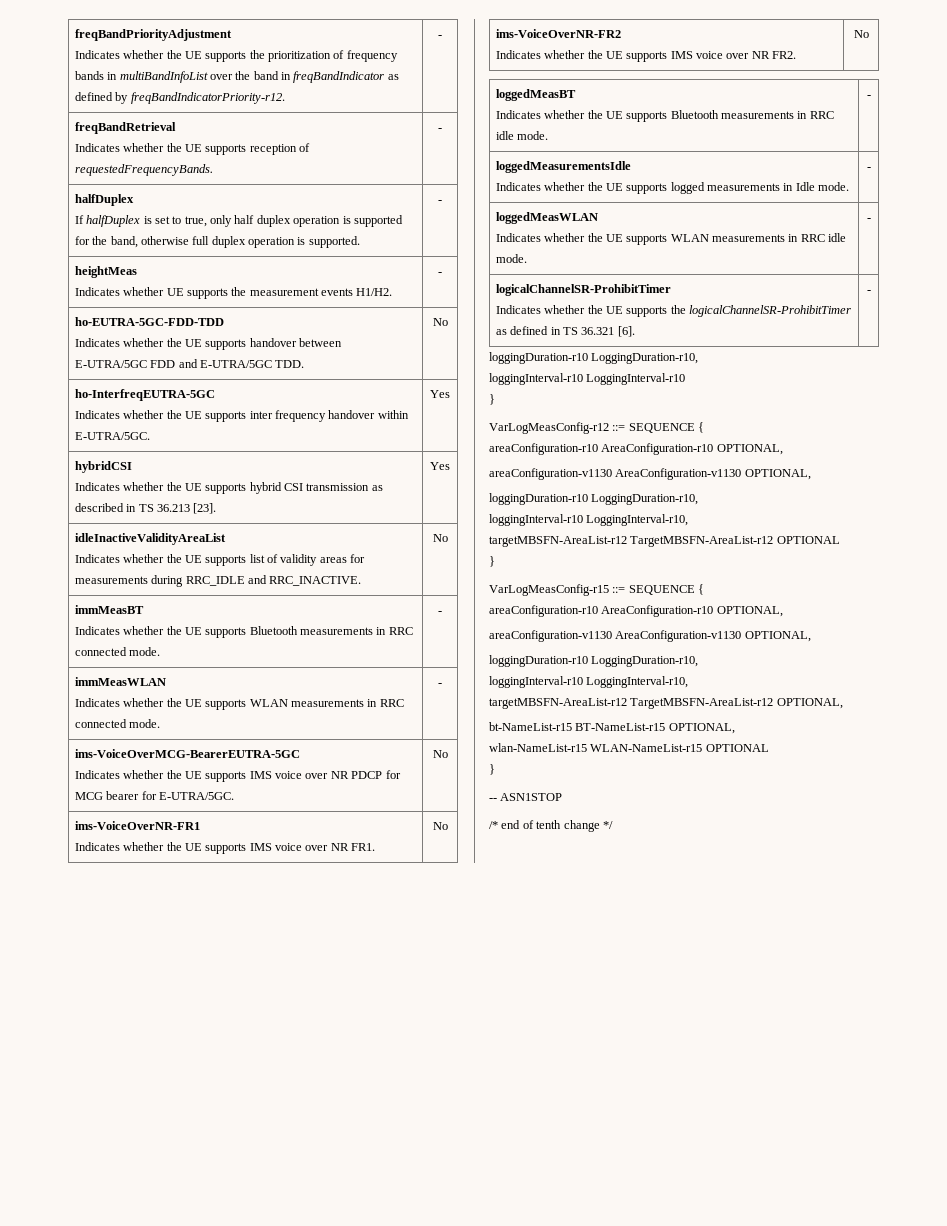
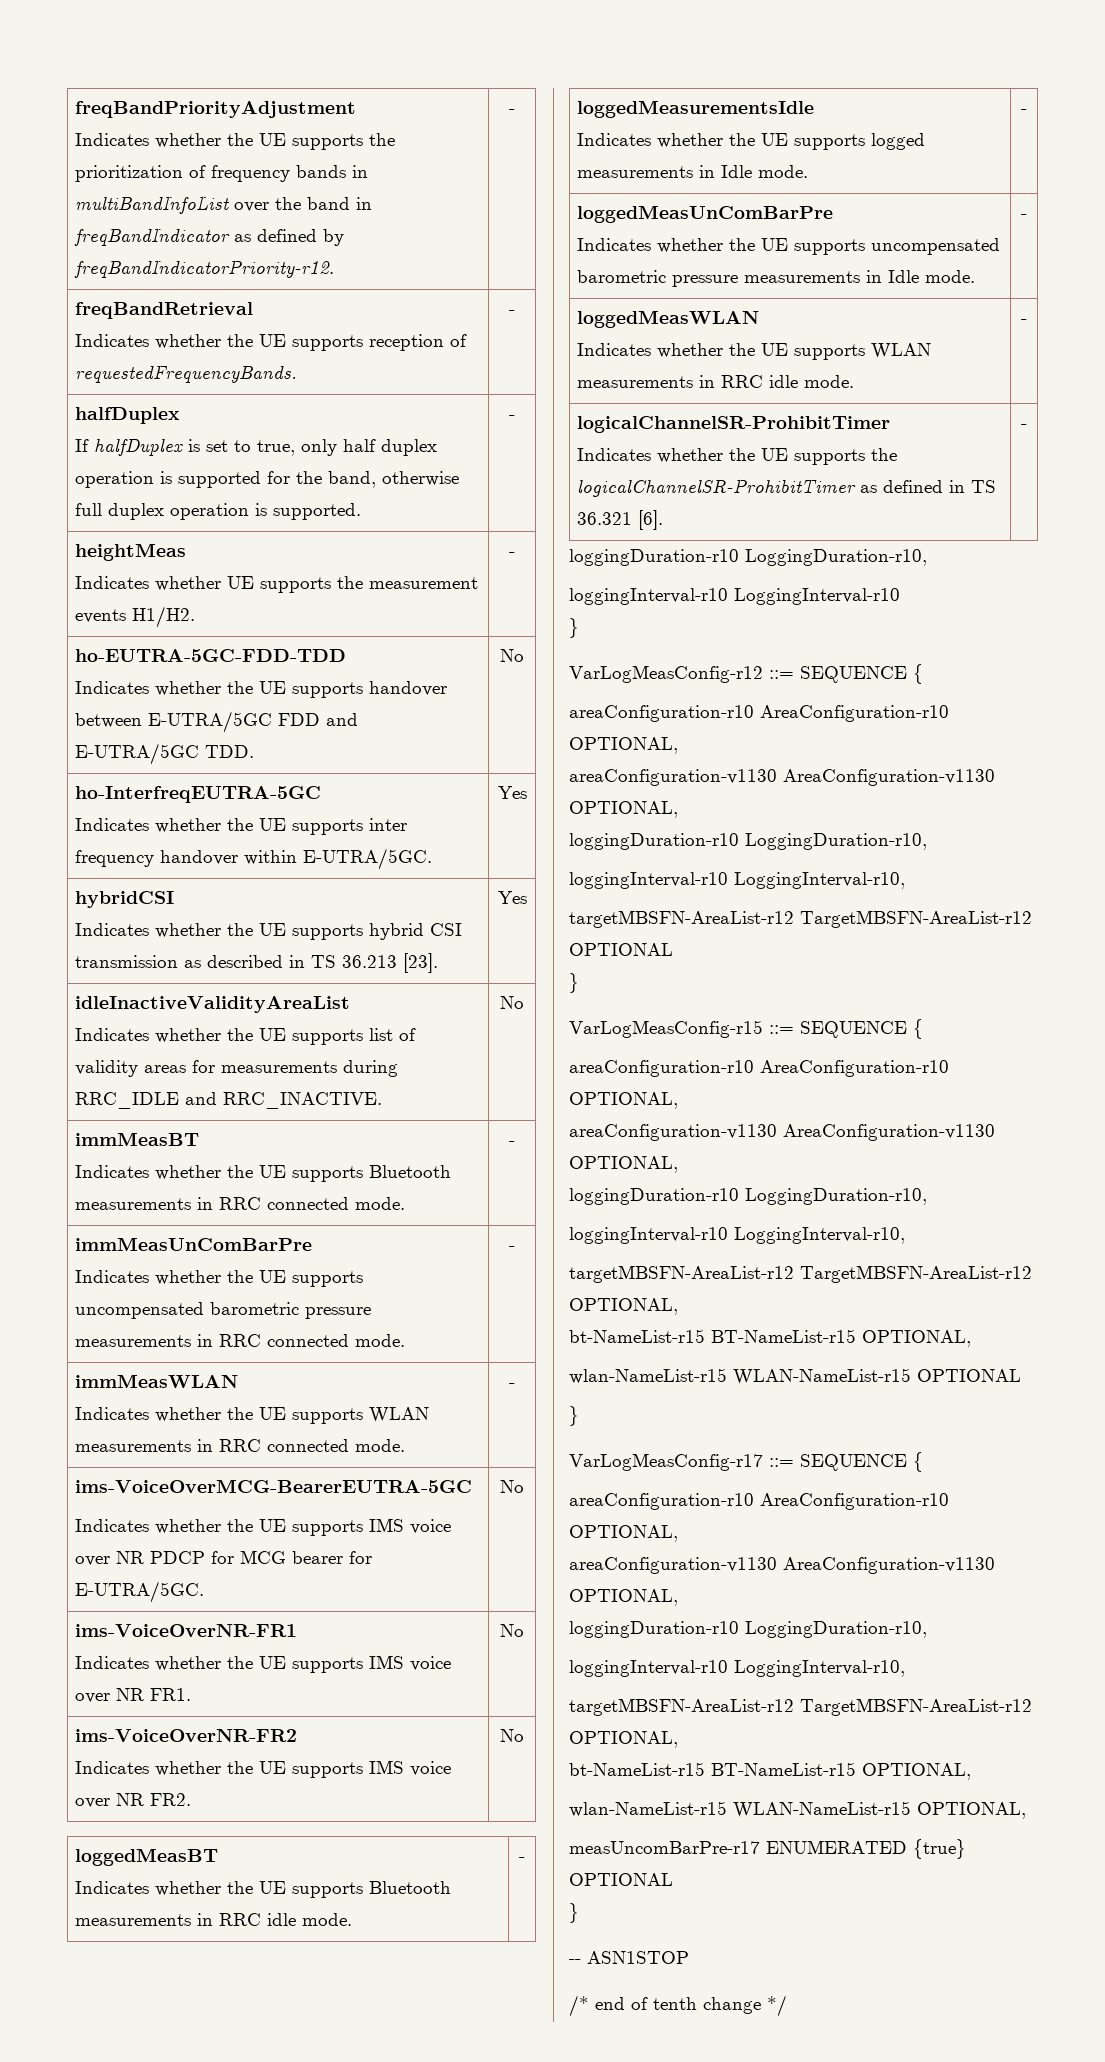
+ immMeasUnComBarPre
+ Indicates whether the UE supports uncompensated barometric pressure measurements in RRC connected mode. | -
+ loggedMeasUnComBarPre
+ Indicates whether the UE supports uncompensated barometric pressure measurements in Idle mode. | -
+ VarLogMeasConfig-r17 ::= SEQUENCE {
+ areaConfiguration-r10 AreaConfiguration-r10 OPTIONAL,
+ areaConfiguration-v1130 AreaConfiguration-v1130 OPTIONAL,
+ loggingDuration-r10 LoggingDuration-r10,
+ loggingInterval-r10 LoggingInterval-r10,
+ targetMBSFN-AreaList-r12 TargetMBSFN-AreaList-r12 OPTIONAL,
+ bt-NameList-r15 BT-NameList-r15 OPTIONAL,
+ wlan-NameList-r15 WLAN-NameList-r15 OPTIONAL,
+ measUncomBarPre-r17 ENUMERATED {true} OPTIONAL
+ }

